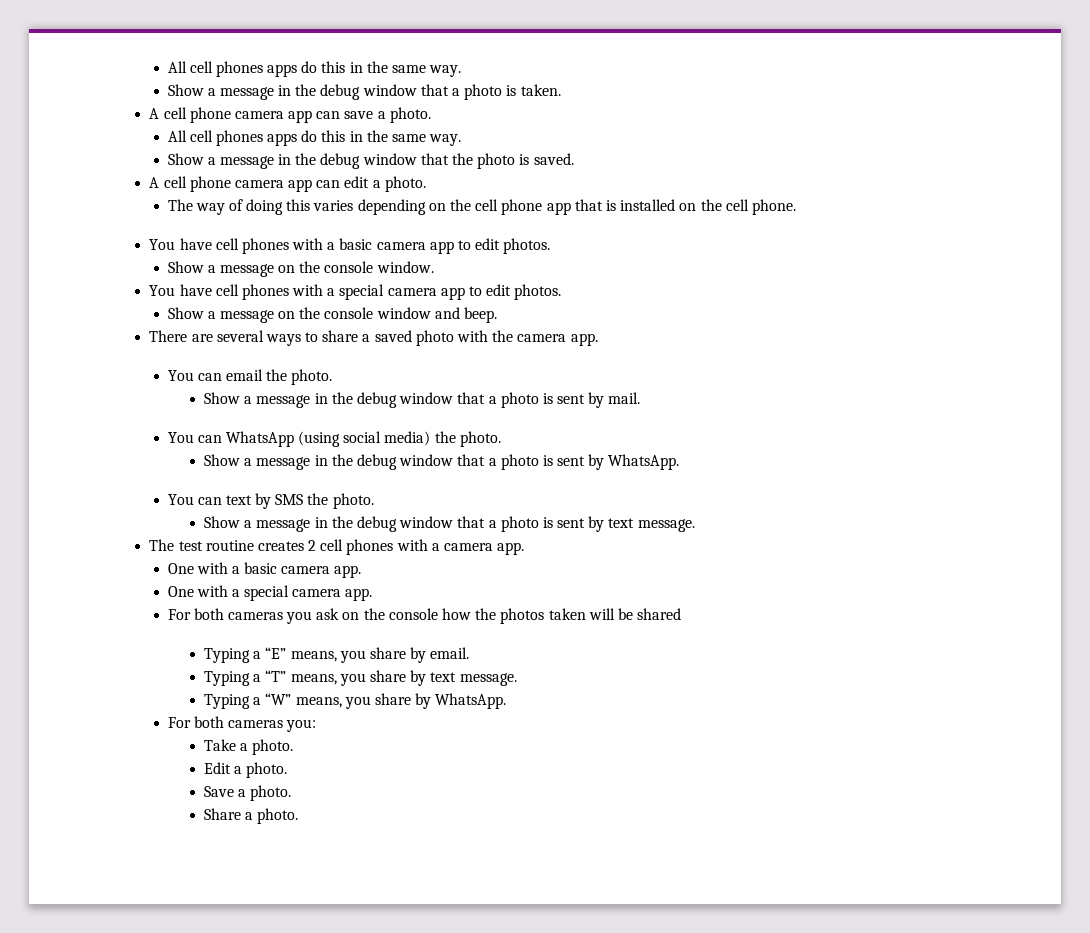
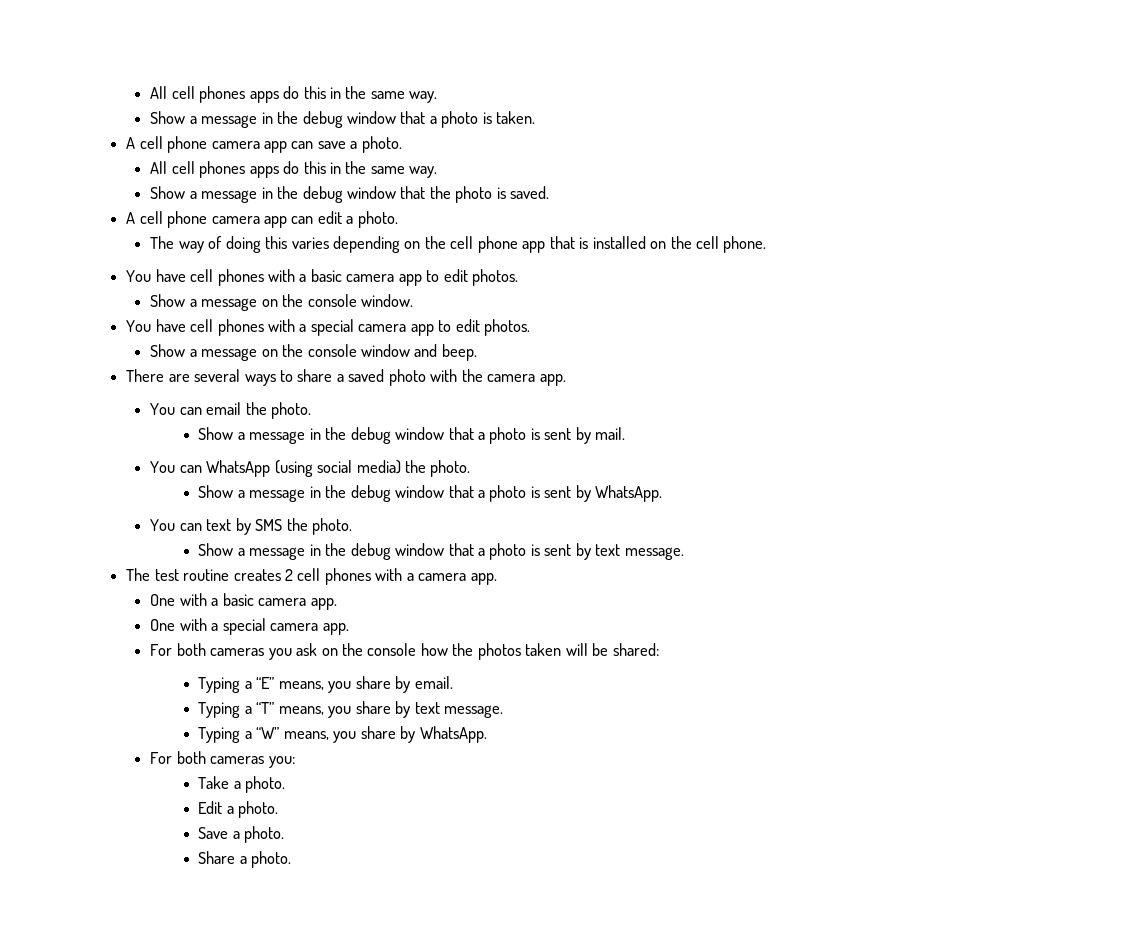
- For both cameras you ask on the console how the photos taken will be shared
+ For both cameras you ask on the console how the photos taken will be shared:

